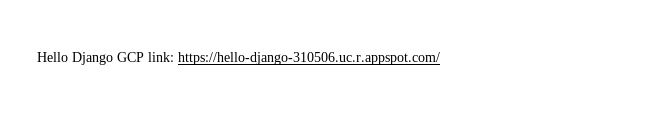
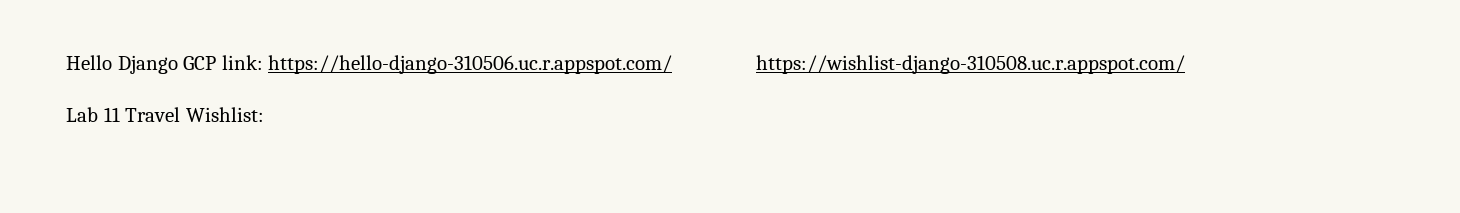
+ Lab 11 Travel Wishlist:
+ https://wishlist-django-310508.uc.r.appspot.com/

